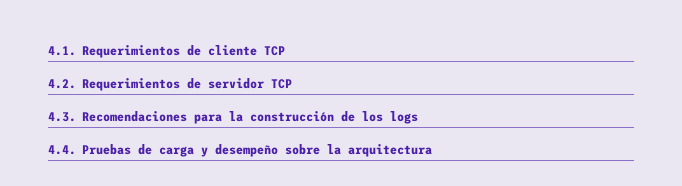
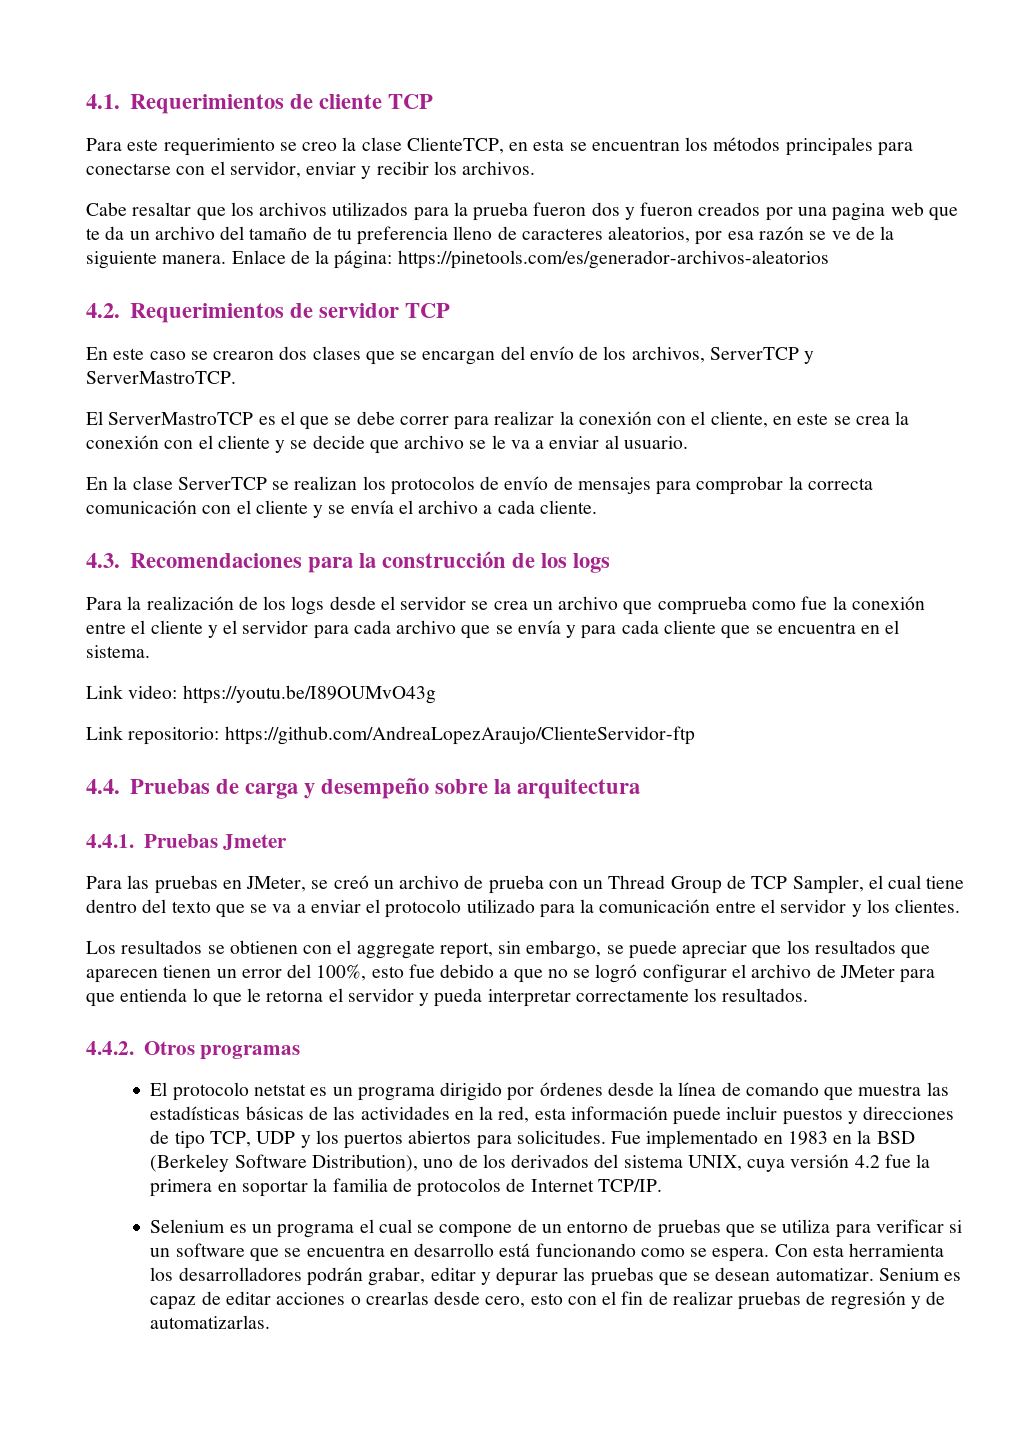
+ Para este requerimiento se creo la clase ClienteTCP, en esta se encuentran los métodos principales para conectarse con el servidor, enviar y recibir los archivos.
+ Cabe resaltar que los archivos utilizados para la prueba fueron dos y fueron creados por una pagina web que te da un archivo del tamaño de tu preferencia lleno de caracteres aleatorios, por esa razón se ve de la siguiente manera. Enlace de la página: https://pinetools.com/es/generador-archivos-aleatorios
+ En este caso se crearon dos clases que se encargan del envío de los archivos, ServerTCP y ServerMastroTCP.
+ El ServerMastroTCP es el que se debe correr para realizar la conexión con el cliente, en este se crea la conexión con el cliente y se decide que archivo se le va a enviar al usuario.
+ En la clase ServerTCP se realizan los protocolos de envío de mensajes para comprobar la correcta comunicación con el cliente y se envía el archivo a cada cliente.
+ Para la realización de los logs desde el servidor se crea un archivo que comprueba como fue la conexión entre el cliente y el servidor para cada archivo que se envía y para cada cliente que se encuentra en el sistema.
+ Link video: https://youtu.be/I89OUMvO43g
+ Link repositorio: https://github.com/AndreaLopezAraujo/ClienteServidor-ftp
+ 4.4.1. Pruebas Jmeter
+ Para las pruebas en JMeter, se creó un archivo de prueba con un Thread Group de TCP Sampler, el cual tiene dentro del texto que se va a enviar el protocolo utilizado para la comunicación entre el servidor y los clientes.
+ Los resultados se obtienen con el aggregate report, sin embargo, se puede apreciar que los resultados que aparecen tienen un error del 100%, esto fue debido a que no se logró configurar el archivo de JMeter para que entienda lo que le retorna el servidor y pueda interpretar correctamente los resultados.
+ 4.4.2. Otros programas
+ El protocolo netstat es un programa dirigido por órdenes desde la línea de comando que muestra las estadísticas básicas de las actividades en la red, esta información puede incluir puestos y direcciones de tipo TCP, UDP y los puertos abiertos para solicitudes. Fue implementado en 1983 en la BSD (Berkeley Software Distribution), uno de los derivados del sistema UNIX, cuya versión 4.2 fue la primera en soportar la familia de protocolos de Internet TCP/IP.
+ Selenium es un programa el cual se compone de un entorno de pruebas que se utiliza para verificar si un software que se encuentra en desarrollo está funcionando como se espera. Con esta herramienta los desarrolladores podrán grabar, editar y depurar las pruebas que se desean automatizar. Senium es capaz de editar acciones o crearlas desde cero, esto con el fin de realizar pruebas de regresión y de automatizarlas.

